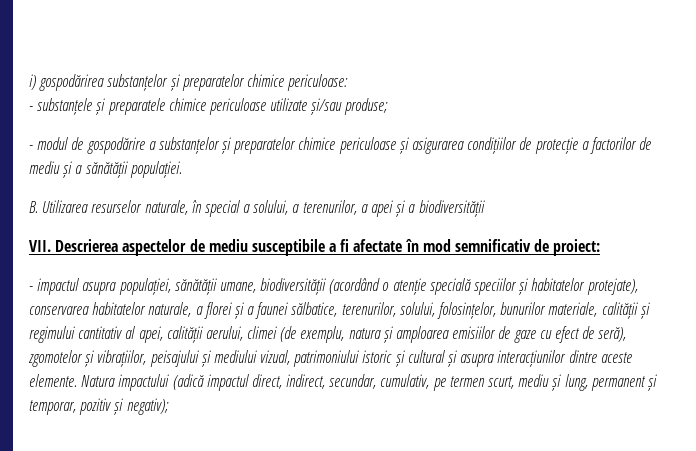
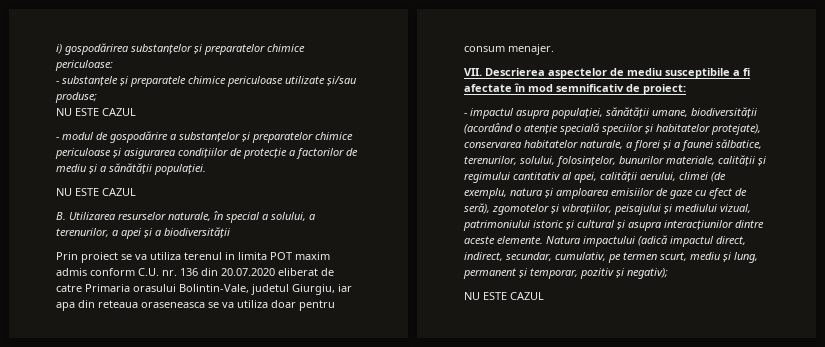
  - substanțele și preparatele chimice periculoase utilizate și/sau produse;
+ NU ESTE CAZUL
  - modul de gospodărire a substanțelor și preparatelor chimice periculoase și asigurarea condițiilor de protecție a factorilor de mediu și a sănătății populației.
+ NU ESTE CAZUL
+ Prin proiect se va utiliza terenul in limita POT maxim admis conform C.U. nr. 136 din 20.07.2020 eliberat de catre Primaria orasului Bolintin-Vale, judetul Giurgiu, iar apa din reteaua oraseneasca se va utiliza doar pentru consum menajer.
  Natura impactului (adică impactul direct, indirect, secundar, cumulativ, pe termen scurt, mediu și lung, permanent și temporar, pozitiv și negativ);
+ NU ESTE CAZUL

